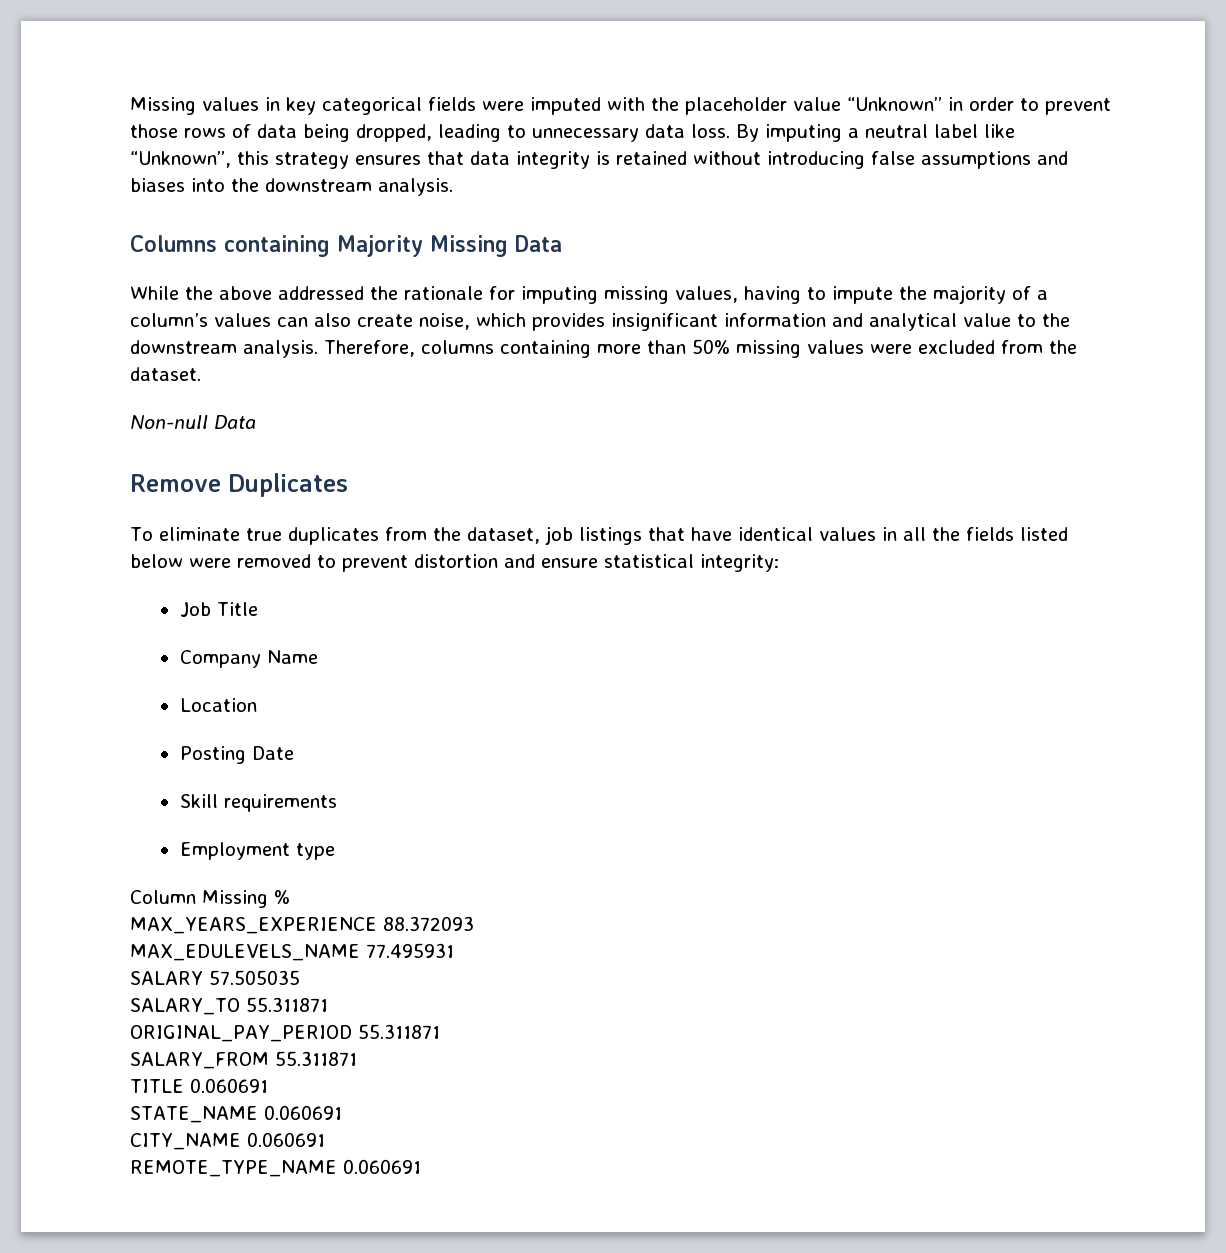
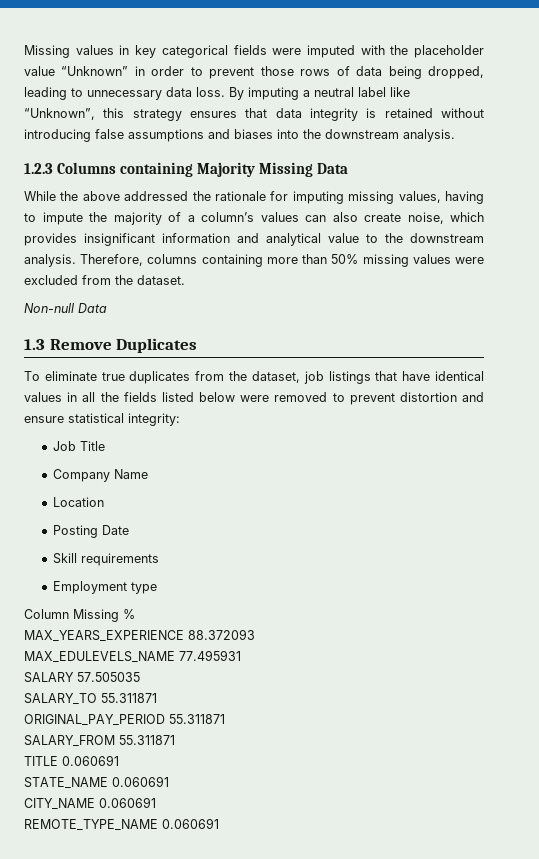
- Columns containing Majority Missing Data
+ 1.2.3 Columns containing Majority Missing Data
- Remove Duplicates
+ 1.3 Remove Duplicates

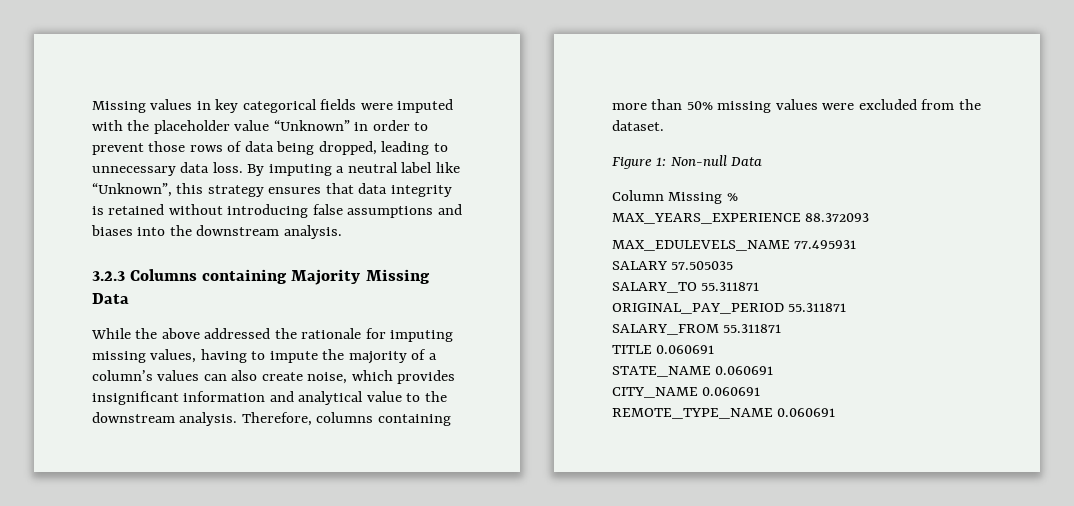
- 1.2.3 Columns containing Majority Missing Data
+ 3.2.3 Columns containing Majority Missing Data
- Non-null Data
+ Figure 1: Non-null Data
- 1.3 Remove Duplicates
- To eliminate true duplicates from the dataset, job listings that have identical values in all the fields listed below were removed to prevent distortion and ensure statistical integrity:
- Job Title
- Company Name
- Location
- Posting Date
- Skill requirements
- Employment type

